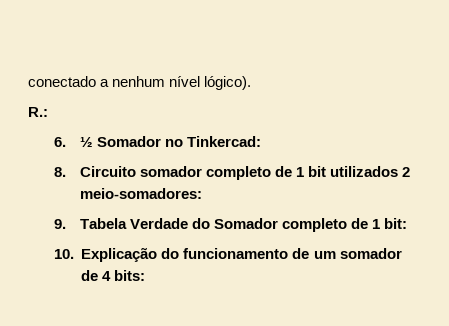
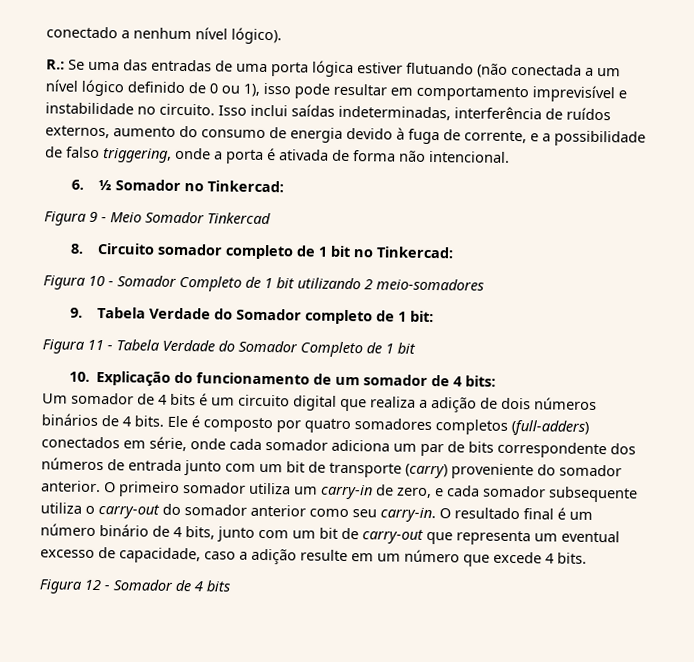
- R.:
+ R.: Se uma das entradas de uma porta lógica estiver flutuando (não conectada a um nível lógico definido de 0 ou 1), isso pode resultar em comportamento imprevisível e instabilidade no circuito. Isso inclui saídas indeterminadas, interferência de ruídos externos, aumento do consumo de energia devido à fuga de corrente, e a possibilidade de falso triggering, onde a porta é ativada de forma não intencional.
+ Figura 9 - Meio Somador Tinkercad
- 8. Circuito somador completo de 1 bit utilizados 2 meio-somadores:
+ 8. Circuito somador completo de 1 bit no Tinkercad:
+ Figura 10 - Somador Completo de 1 bit utilizando 2 meio-somadores
+ Figura 11 - Tabela Verdade do Somador Completo de 1 bit
+ Um somador de 4 bits é um circuito digital que realiza a adição de dois números binários de 4 bits. Ele é composto por quatro somadores completos (full-adders) conectados em série, onde cada somador adiciona um par de bits correspondente dos números de entrada junto com um bit de transporte (carry) proveniente do somador anterior. O primeiro somador utiliza um carry-in de zero, e cada somador subsequente utiliza o carry-out do somador anterior como seu carry-in. O resultado final é um número binário de 4 bits, junto com um bit de carry-out que representa um eventual excesso de capacidade, caso a adição resulte em um número que excede 4 bits.
+ Figura 12 - Somador de 4 bits

